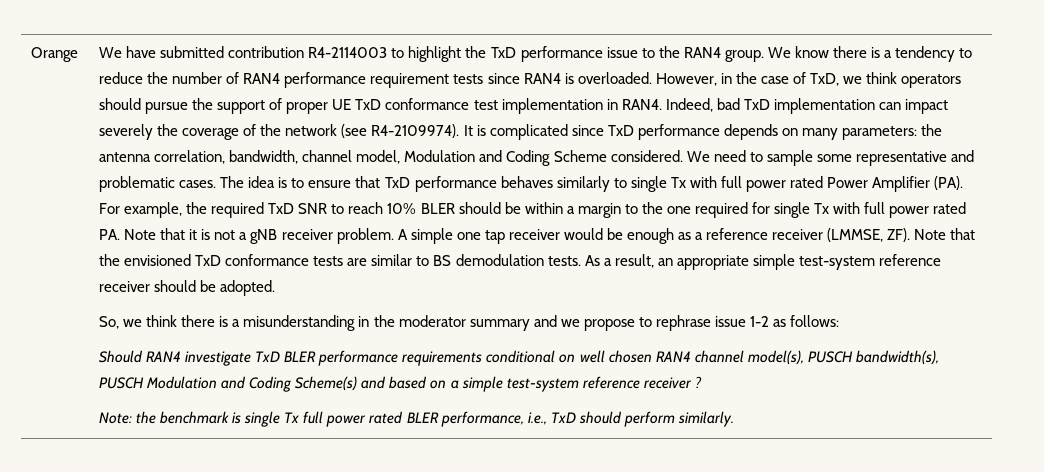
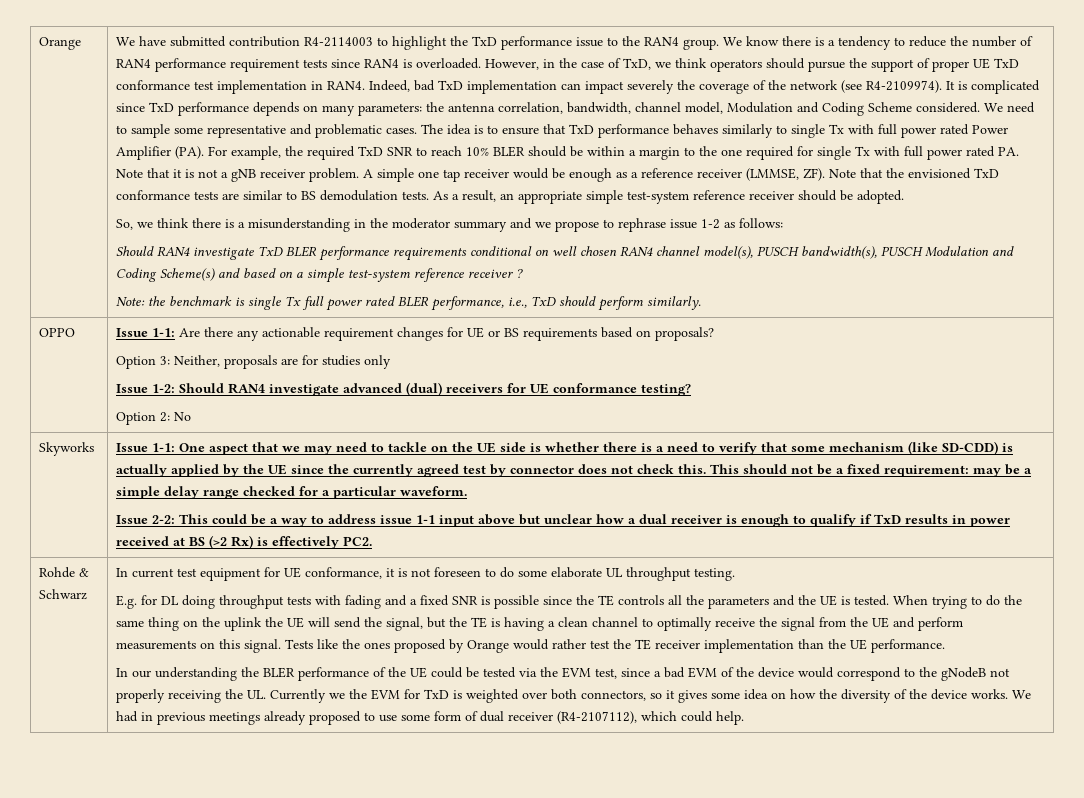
+ OPPO | Issue 1-1: Are there any actionable requirement changes for UE or BS requirements based on proposals?
+ Option 3: Neither, proposals are for studies only
+ Issue 1-2: Should RAN4 investigate advanced (dual) receivers for UE conformance testing?
+ Option 2: No
+ Skyworks | Issue 1-1: One aspect that we may need to tackle on the UE side is whether there is a need to verify that some mechanism (like SD-CDD) is actually applied by the UE since the currently agreed test by connector does not check this. This should not be a fixed requirement: may be a simple delay range checked for a particular waveform.
+ Issue 2-2: This could be a way to address issue 1-1 input above but unclear how a dual receiver is enough to qualify if TxD results in power received at BS (>2 Rx) is effectively PC2.
+ Rohde & Schwarz | In current test equipment for UE conformance, it is not foreseen to do some elaborate UL throughput testing.
+ E.g. for DL doing throughput tests with fading and a fixed SNR is possible since the TE controls all the parameters and the UE is tested. When trying to do the same thing on the uplink the UE will send the signal, but the TE is having a clean channel to optimally receive the signal from the UE and perform measurements on this signal. Tests like the ones proposed by Orange would rather test the TE receiver implementation than the UE performance.
+ In our understanding the BLER performance of the UE could be tested via the EVM test, since a bad EVM of the device would correspond to the gNodeB not properly receiving the UL. Currently we the EVM for TxD is weighted over both connectors, so it gives some idea on how the diversity of the device works. We had in previous meetings already proposed to use some form of dual receiver (R4-2107112), which could help.

